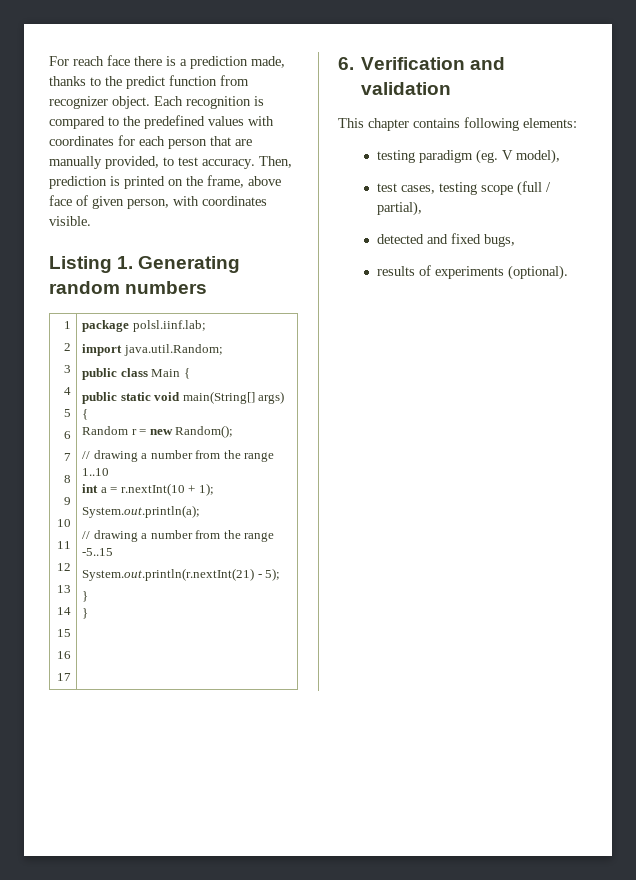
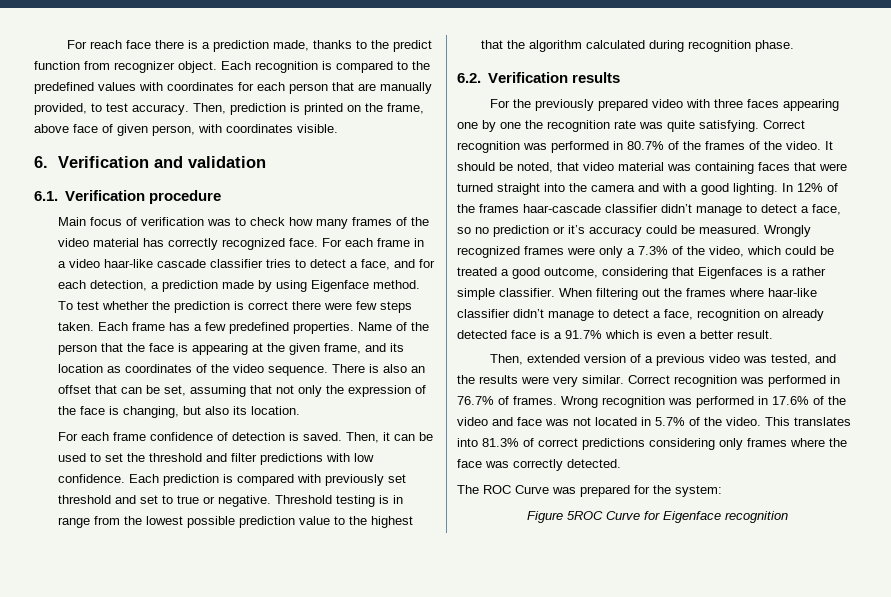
- Listing 1. Generating random numbers
- 1
- 2
- 3
- 4
- 5
- 6
- 7
- 8
- 9
- 10
- 11
- 12
- 13
- 14
- 15
- 16
- 17 | package polsl.iinf.lab;
- import java.util.Random;
- public class Main {
- public static void main(String[] args) {
- Random r = new Random();
- // drawing a number from the range 1..10
- int a = r.nextInt(10 + 1);
- System.out.println(a);
- // drawing a number from the range -5..15
- System.out.println(r.nextInt(21) - 5);
- }
- }
  6. Verification and validation
- This chapter contains following elements:
- testing paradigm (eg. V model),
- test cases, testing scope (full / partial),
- detected and fixed bugs,
- results of experiments (optional).
+ 6.1. Verification procedure
+ Main focus of verification was to check how many frames of the video material has correctly recognized face. For each frame in a video haar-like cascade classifier tries to detect a face, and for each detection, a prediction made by using Eigenface method. To test whether the prediction is correct there were few steps taken. Each frame has a few predefined properties. Name of the person that the face is appearing at the given frame, and its location as coordinates of the video sequence. There is also an offset that can be set, assuming that not only the expression of the face is changing, but also its location.
+ For each frame confidence of detection is saved. Then, it can be used to set the threshold and filter predictions with low confidence. Each prediction is compared with previously set threshold and set to true or negative. Threshold testing is in range from the lowest possible prediction value to the highest that the algorithm calculated during recognition phase.
+ 6.2. Verification results
+ For the previously prepared video with three faces appearing one by one the recognition rate was quite satisfying. Correct recognition was performed in 80.7% of the frames of the video. It should be noted, that video material was containing faces that were turned straight into the camera and with a good lighting. In 12% of the frames haar-cascade classifier didn’t manage to detect a face, so no prediction or it’s accuracy could be measured. Wrongly recognized frames were only a 7.3% of the video, which could be treated a good outcome, considering that Eigenfaces is a rather simple classifier. When filtering out the frames where haar-like classifier didn’t manage to detect a face, recognition on already detected face is a 91.7% which is even a better result.
+ Then, extended version of a previous video was tested, and the results were very similar. Correct recognition was performed in 76.7% of frames. Wrong recognition was performed in 17.6% of the video and face was not located in 5.7% of the video. This translates into 81.3% of correct predictions considering only frames where the face was correctly detected.
+ The ROC Curve was prepared for the system:
+ Figure 5ROC Curve for Eigenface recognition

